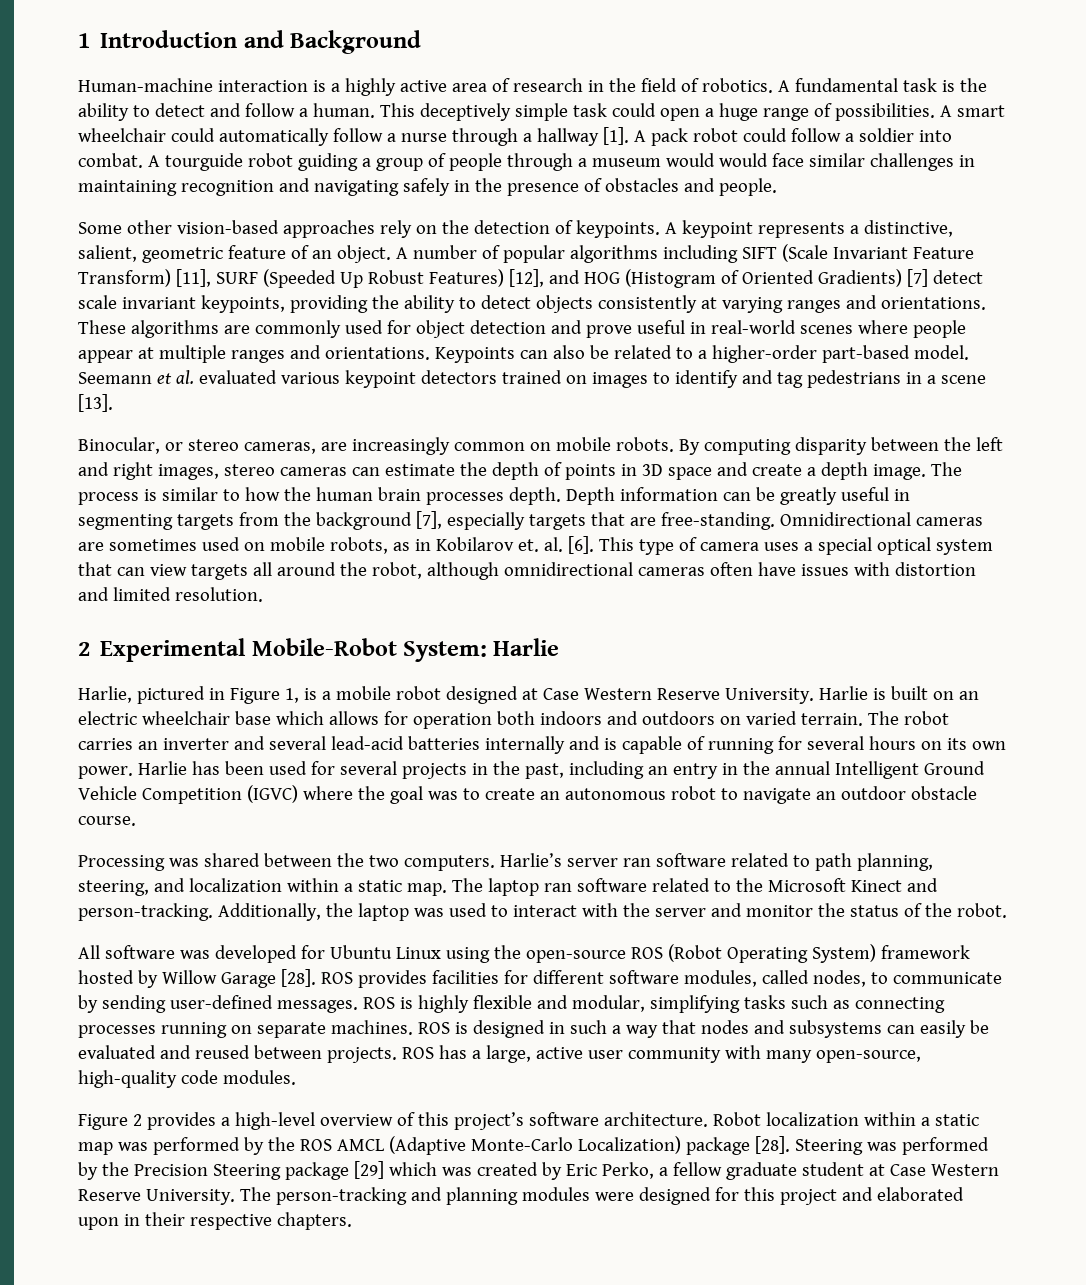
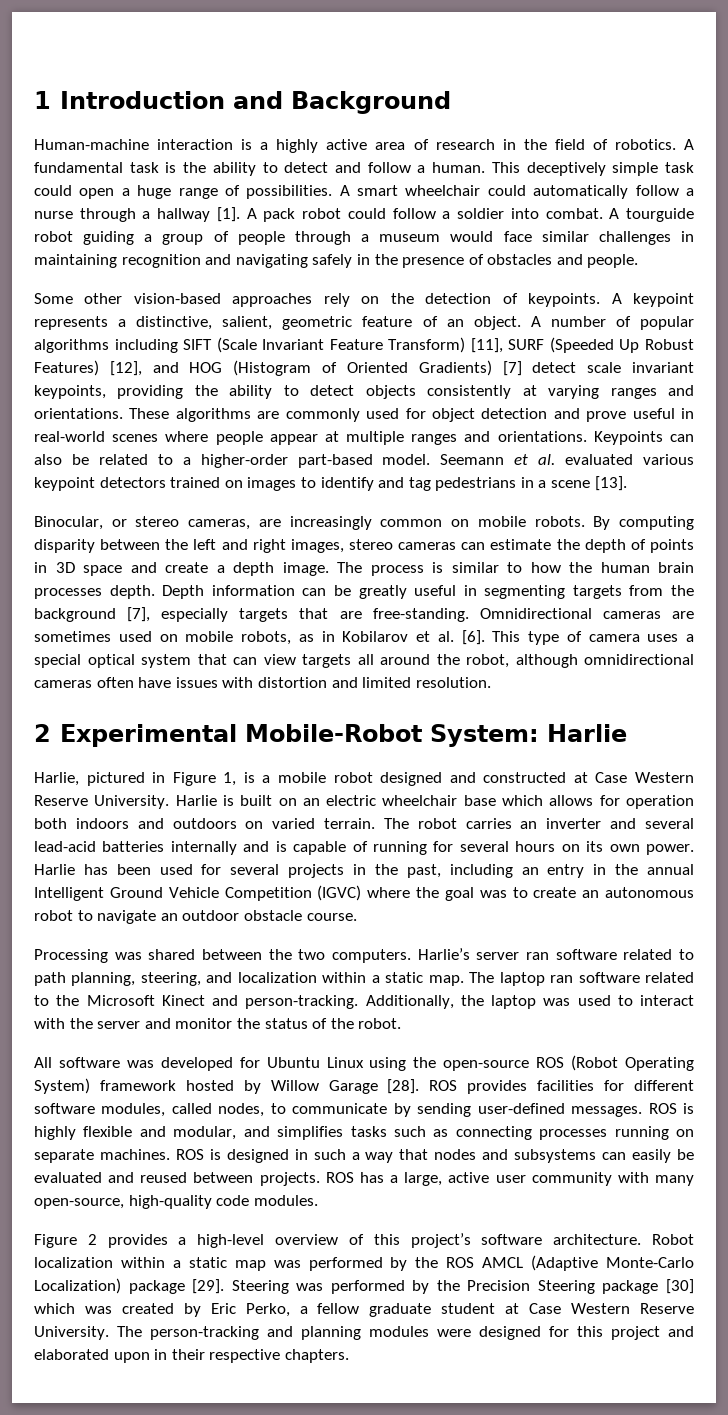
- A tourguide robot guiding a group of people through a museum would would face similar challenges in maintaining recognition and navigating safely in the presence of obstacles and people.
+ A tourguide robot guiding a group of people through a museum would face similar challenges in maintaining recognition and navigating safely in the presence of obstacles and people.
- Omnidirectional cameras are sometimes used on mobile robots, as in Kobilarov et. al. [6].
+ Omnidirectional cameras are sometimes used on mobile robots, as in Kobilarov et al. [6].
- Harlie, pictured in Figure 1, is a mobile robot designed at Case Western Reserve University.
+ Harlie, pictured in Figure 1, is a mobile robot designed and constructed at Case Western Reserve University.
- ROS is highly flexible and modular, simplifying tasks such as connecting processes running on separate machines.
+ ROS is highly flexible and modular, and simplifies tasks such as connecting processes running on separate machines.
- Robot localization within a static map was performed by the ROS AMCL (Adaptive Monte-Carlo Localization) package [28].
+ Robot localization within a static map was performed by the ROS AMCL (Adaptive Monte-Carlo Localization) package [29].
- Steering was performed by the Precision Steering package [29] which was created by Eric Perko, a fellow graduate student at Case Western Reserve University.
+ Steering was performed by the Precision Steering package [30] which was created by Eric Perko, a fellow graduate student at Case Western Reserve University.

